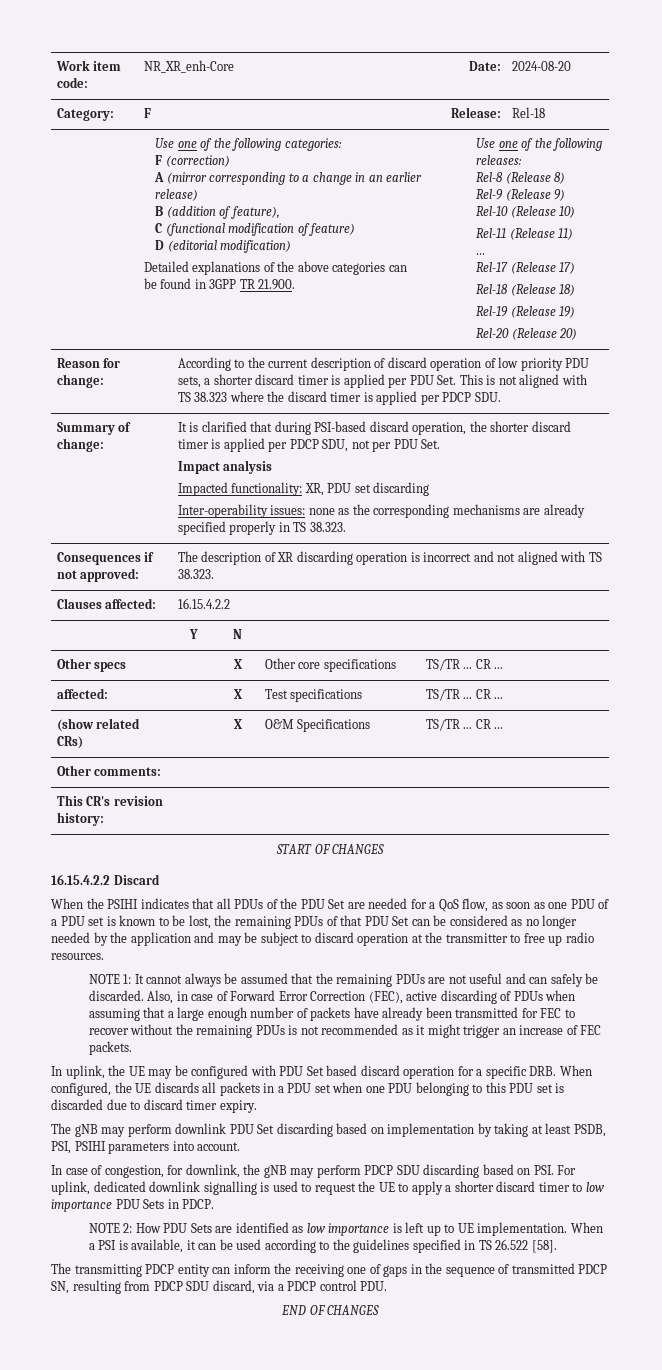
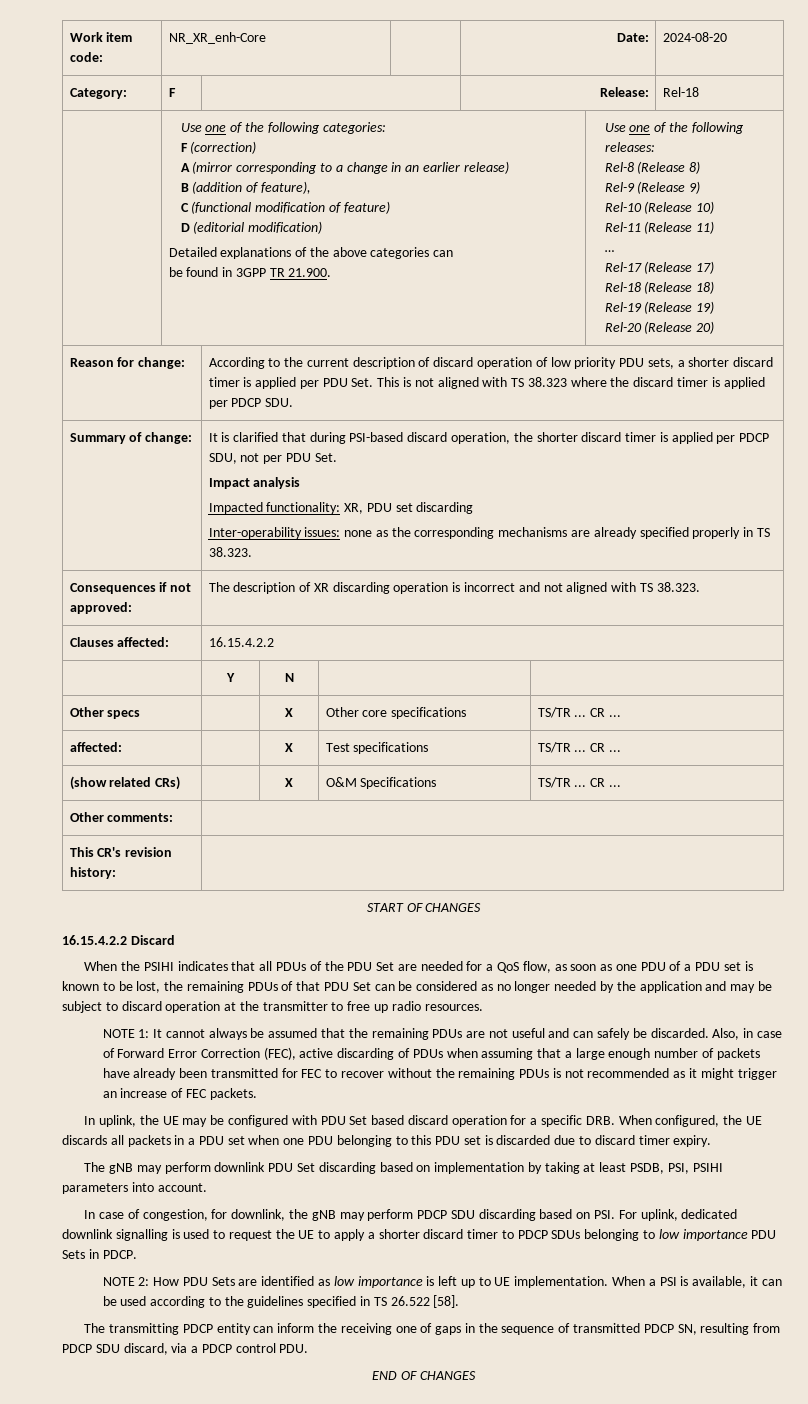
- In case of congestion, for downlink, the gNB may perform PDCP SDU discarding based on PSI. For uplink, dedicated downlink signalling is used to request the UE to apply a shorter discard timer to low importance PDU Sets in PDCP.
+ In case of congestion, for downlink, the gNB may perform PDCP SDU discarding based on PSI. For uplink, dedicated downlink signalling is used to request the UE to apply a shorter discard timer to PDCP SDUs belonging to low importance PDU Sets in PDCP.

